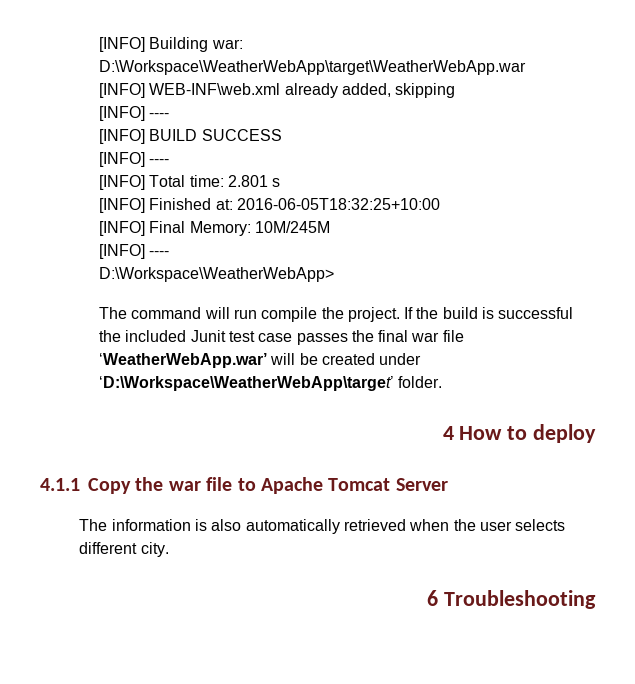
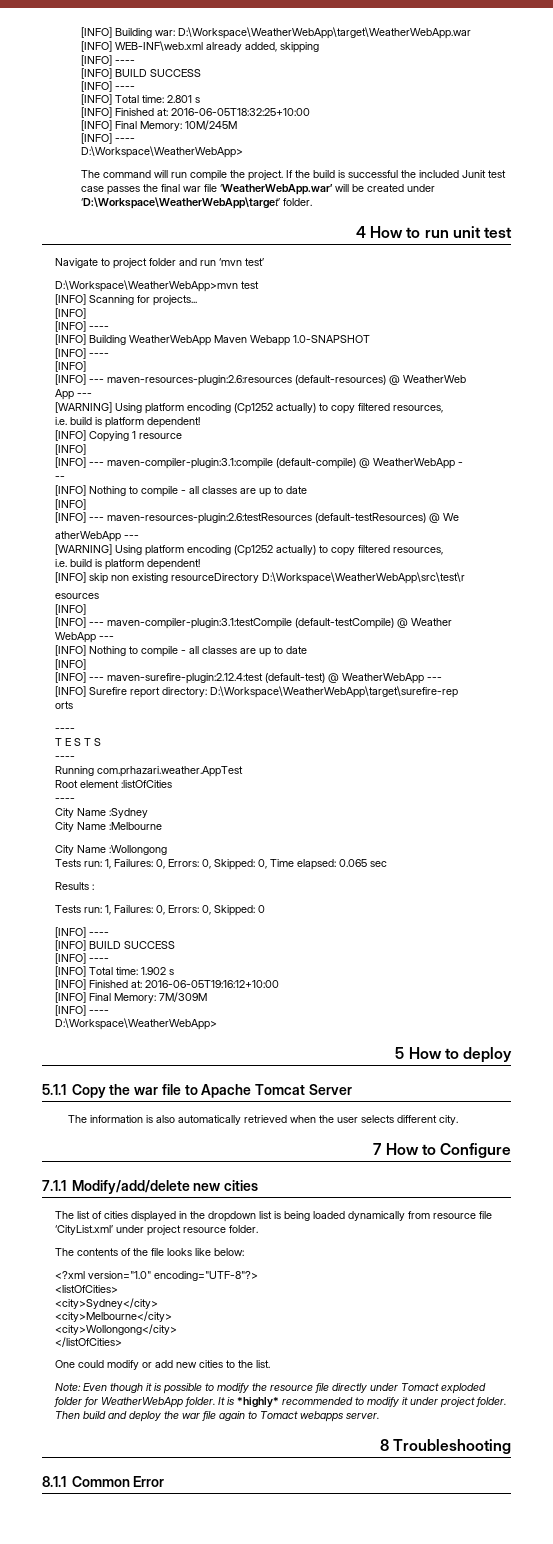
- 4 How to deploy
+ 4 How to run unit test
+ Navigate to project folder and run ‘mvn test’
+ D:\Workspace\WeatherWebApp>mvn test
+ [INFO] Scanning for projects...
+ [INFO]
+ [INFO] ----
+ [INFO] Building WeatherWebApp Maven Webapp 1.0-SNAPSHOT
+ [INFO] ----
+ [INFO]
+ [INFO] --- maven-resources-plugin:2.6:resources (default-resources) @ WeatherWeb
+ App ---
+ [WARNING] Using platform encoding (Cp1252 actually) to copy filtered resources,
+ i.e. build is platform dependent!
+ [INFO] Copying 1 resource
+ [INFO]
+ [INFO] --- maven-compiler-plugin:3.1:compile (default-compile) @ WeatherWebApp -
+ --
+ [INFO] Nothing to compile - all classes are up to date
+ [INFO]
+ [INFO] --- maven-resources-plugin:2.6:testResources (default-testResources) @ We
+ atherWebApp ---
+ [WARNING] Using platform encoding (Cp1252 actually) to copy filtered resources,
+ i.e. build is platform dependent!
+ [INFO] skip non existing resourceDirectory D:\Workspace\WeatherWebApp\src\test\r
+ esources
+ [INFO]
+ [INFO] --- maven-compiler-plugin:3.1:testCompile (default-testCompile) @ Weather
+ WebApp ---
+ [INFO] Nothing to compile - all classes are up to date
+ [INFO]
+ [INFO] --- maven-surefire-plugin:2.12.4:test (default-test) @ WeatherWebApp ---
+ [INFO] Surefire report directory: D:\Workspace\WeatherWebApp\target\surefire-rep
+ orts
+ ----
+ T E S T S
+ ----
+ Running com.prhazari.weather.AppTest
+ Root element :listOfCities
+ ----
+ City Name :Sydney
+ City Name :Melbourne
+ City Name :Wollongong
+ Tests run: 1, Failures: 0, Errors: 0, Skipped: 0, Time elapsed: 0.065 sec
+ Results :
+ Tests run: 1, Failures: 0, Errors: 0, Skipped: 0
+ [INFO] ----
+ [INFO] BUILD SUCCESS
+ [INFO] ----
+ [INFO] Total time: 1.902 s
+ [INFO] Finished at: 2016-06-05T19:16:12+10:00
+ [INFO] Final Memory: 7M/309M
+ [INFO] ----
+ D:\Workspace\WeatherWebApp>
+ 5 How to deploy
- 4.1.1 Copy the war file to Apache Tomcat Server
+ 5.1.1 Copy the war file to Apache Tomcat Server
- 6 Troubleshooting
+ 7 How to Configure
+ 7.1.1 Modify/add/delete new cities
+ The list of cities displayed in the dropdown list is being loaded dynamically from resource file ‘CityList.xml’ under project resource folder.
+ The contents of the file looks like below:
+ <?xml version="1.0" encoding="UTF-8"?>
+ <listOfCities>
+ <city>Sydney</city>
+ <city>Melbourne</city>
+ <city>Wollongong</city>
+ </listOfCities>
+ One could modify or add new cities to the list.
+ Note: Even though it is possible to modify the resource file directly under Tomact exploded folder for WeatherWebApp folder. It is *highly* recommended to modify it under project folder. Then build and deploy the war file again to Tomact webapps server.
+ 8 Troubleshooting
+ 8.1.1 Common Error

